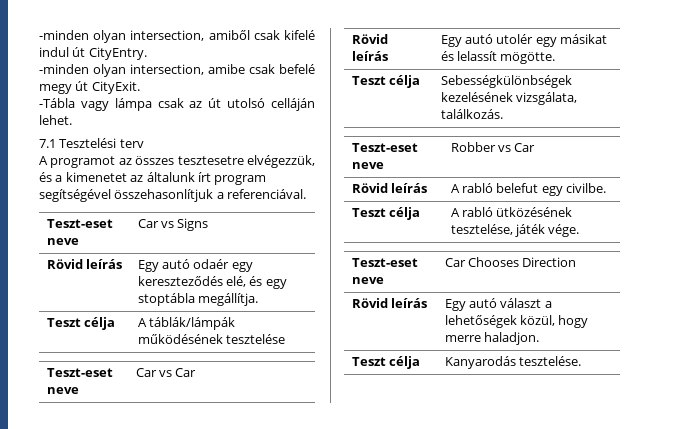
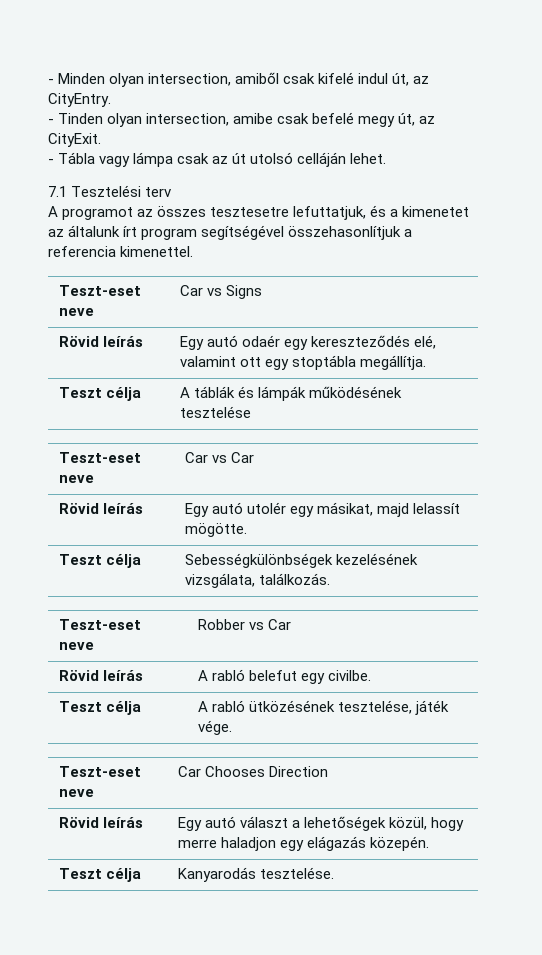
- -minden olyan intersection, amiből csak kifelé indul út CityEntry.
+ - Minden olyan intersection, amiből csak kifelé indul út, az CityEntry.
- -minden olyan intersection, amibe csak befelé megy út CityExit.
+ - Tinden olyan intersection, amibe csak befelé megy út, az CityExit.
- -Tábla vagy lámpa csak az út utolsó celláján lehet.
+ - Tábla vagy lámpa csak az út utolsó celláján lehet.
- A programot az összes tesztesetre elvégezzük, és a kimenetet az általunk írt program segítségével összehasonlítjuk a referenciával.
+ A programot az összes tesztesetre lefuttatjuk, és a kimenetet az általunk írt program segítségével összehasonlítjuk a referencia kimenettel.
- Rövid leírás | Egy autó odaér egy kereszteződés elé, és egy stoptábla megállítja.
+ Rövid leírás | Egy autó odaér egy kereszteződés elé, valamint ott egy stoptábla megállítja.
- Teszt célja | A táblák/lámpák működésének tesztelése
+ Teszt célja | A táblák és lámpák működésének tesztelése
- Rövid leírás | Egy autó utolér egy másikat és lelassít mögötte.
+ Rövid leírás | Egy autó utolér egy másikat, majd lelassít mögötte.
- Rövid leírás | Egy autó választ a lehetőségek közül, hogy merre haladjon.
+ Rövid leírás | Egy autó választ a lehetőségek közül, hogy merre haladjon egy elágazás közepén.

